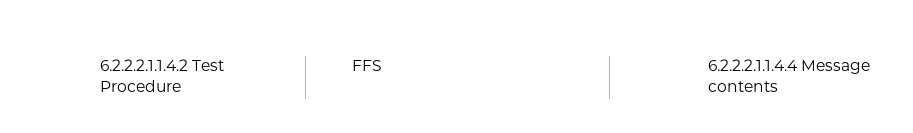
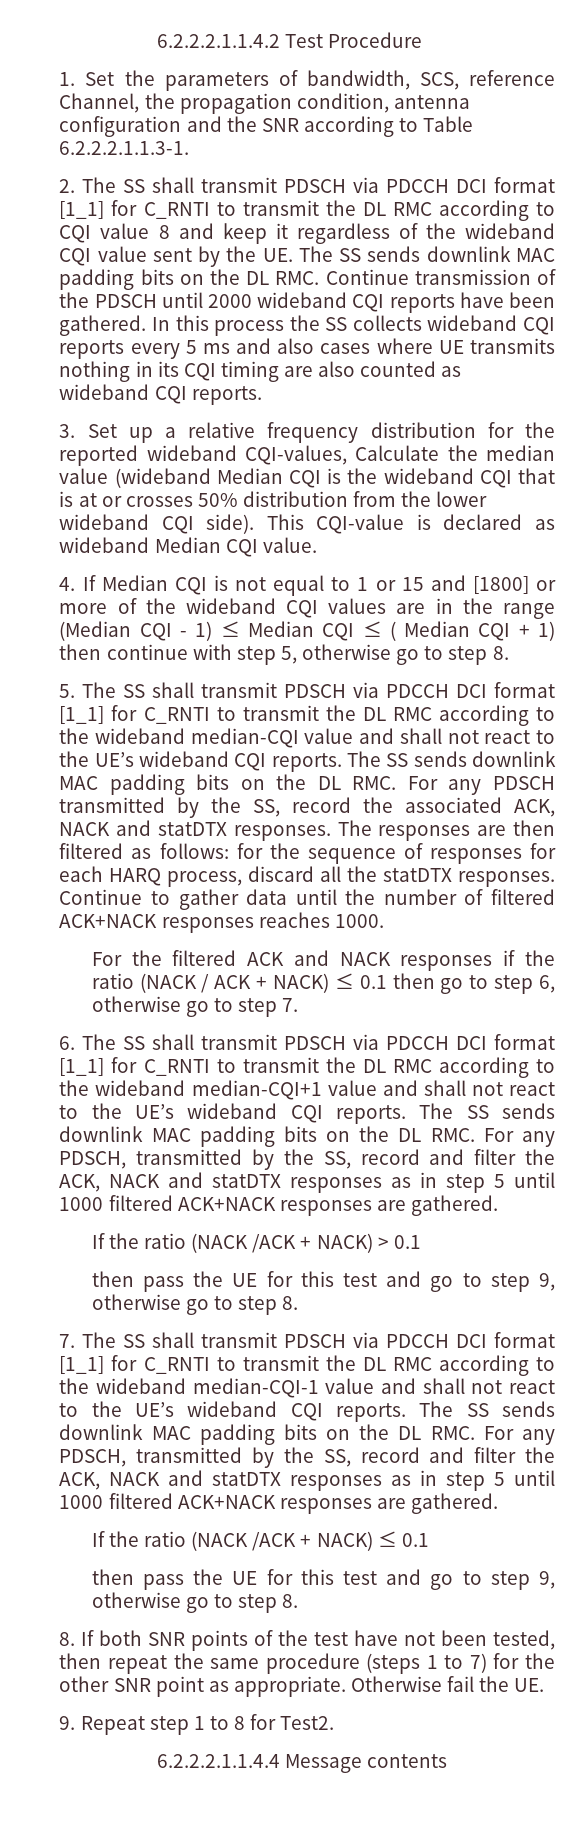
- FFS
+ 1. Set the parameters of bandwidth, SCS, reference Channel, the propagation condition, antenna configuration and the SNR according to Table 6.2.2.2.1.1.3-1.
+ 2. The SS shall transmit PDSCH via PDCCH DCI format [1_1] for C_RNTI to transmit the DL RMC according to CQI value 8 and keep it regardless of the wideband CQI value sent by the UE. The SS sends downlink MAC padding bits on the DL RMC. Continue transmission of the PDSCH until 2000 wideband CQI reports have been gathered. In this process the SS collects wideband CQI reports every 5 ms and also cases where UE transmits nothing in its CQI timing are also counted as wideband CQI reports.
+ 3. Set up a relative frequency distribution for the reported wideband CQI-values, Calculate the median value (wideband Median CQI is the wideband CQI that is at or crosses 50% distribution from the lower wideband CQI side). This CQI-value is declared as wideband Median CQI value.
+ 4. If Median CQI is not equal to 1 or 15 and [1800] or more of the wideband CQI values are in the range (Median CQI - 1) ≤ Median CQI ≤ ( Median CQI + 1) then continue with step 5, otherwise go to step 8.
+ 5. The SS shall transmit PDSCH via PDCCH DCI format [1_1] for C_RNTI to transmit the DL RMC according to the wideband median-CQI value and shall not react to the UE’s wideband CQI reports. The SS sends downlink MAC padding bits on the DL RMC. For any PDSCH transmitted by the SS, record the associated ACK, NACK and statDTX responses. The responses are then filtered as follows: for the sequence of responses for each HARQ process, discard all the statDTX responses. Continue to gather data until the number of filtered ACK+NACK responses reaches 1000.
+ For the filtered ACK and NACK responses if the ratio (NACK / ACK + NACK) ≤ 0.1 then go to step 6, otherwise go to step 7.
+ 6. The SS shall transmit PDSCH via PDCCH DCI format [1_1] for C_RNTI to transmit the DL RMC according to the wideband median-CQI+1 value and shall not react to the UE’s wideband CQI reports. The SS sends downlink MAC padding bits on the DL RMC. For any PDSCH, transmitted by the SS, record and filter the ACK, NACK and statDTX responses as in step 5 until 1000 filtered ACK+NACK responses are gathered.
+ If the ratio (NACK /ACK + NACK) > 0.1
+ then pass the UE for this test and go to step 9, otherwise go to step 8.
+ 7. The SS shall transmit PDSCH via PDCCH DCI format [1_1] for C_RNTI to transmit the DL RMC according to the wideband median-CQI-1 value and shall not react to the UE’s wideband CQI reports. The SS sends downlink MAC padding bits on the DL RMC. For any PDSCH, transmitted by the SS, record and filter the ACK, NACK and statDTX responses as in step 5 until 1000 filtered ACK+NACK responses are gathered.
+ If the ratio (NACK /ACK + NACK) ≤ 0.1
+ then pass the UE for this test and go to step 9, otherwise go to step 8.
+ 8. If both SNR points of the test have not been tested, then repeat the same procedure (steps 1 to 7) for the other SNR point as appropriate. Otherwise fail the UE.
+ 9. Repeat step 1 to 8 for Test2.

